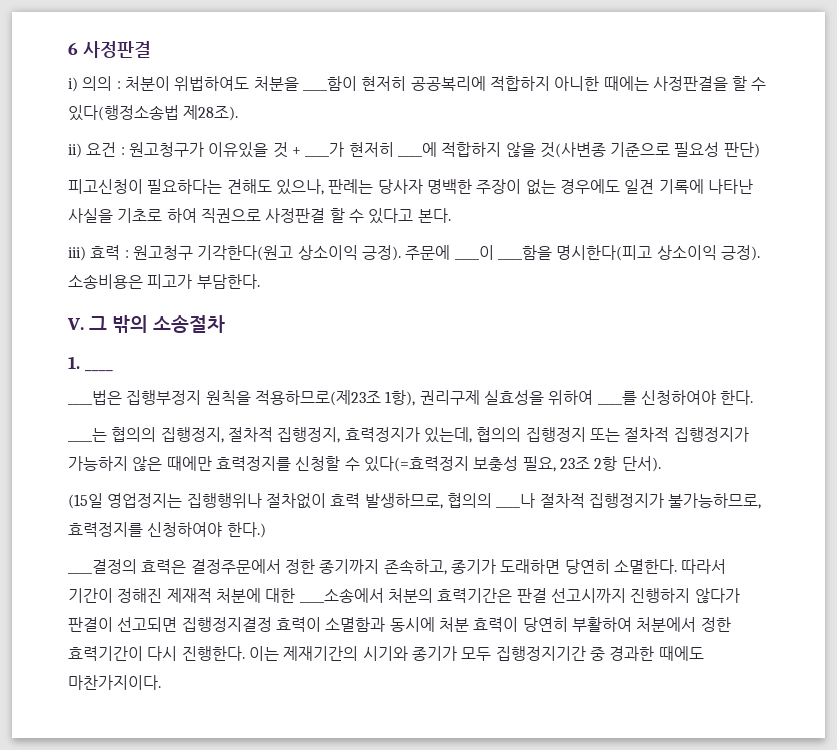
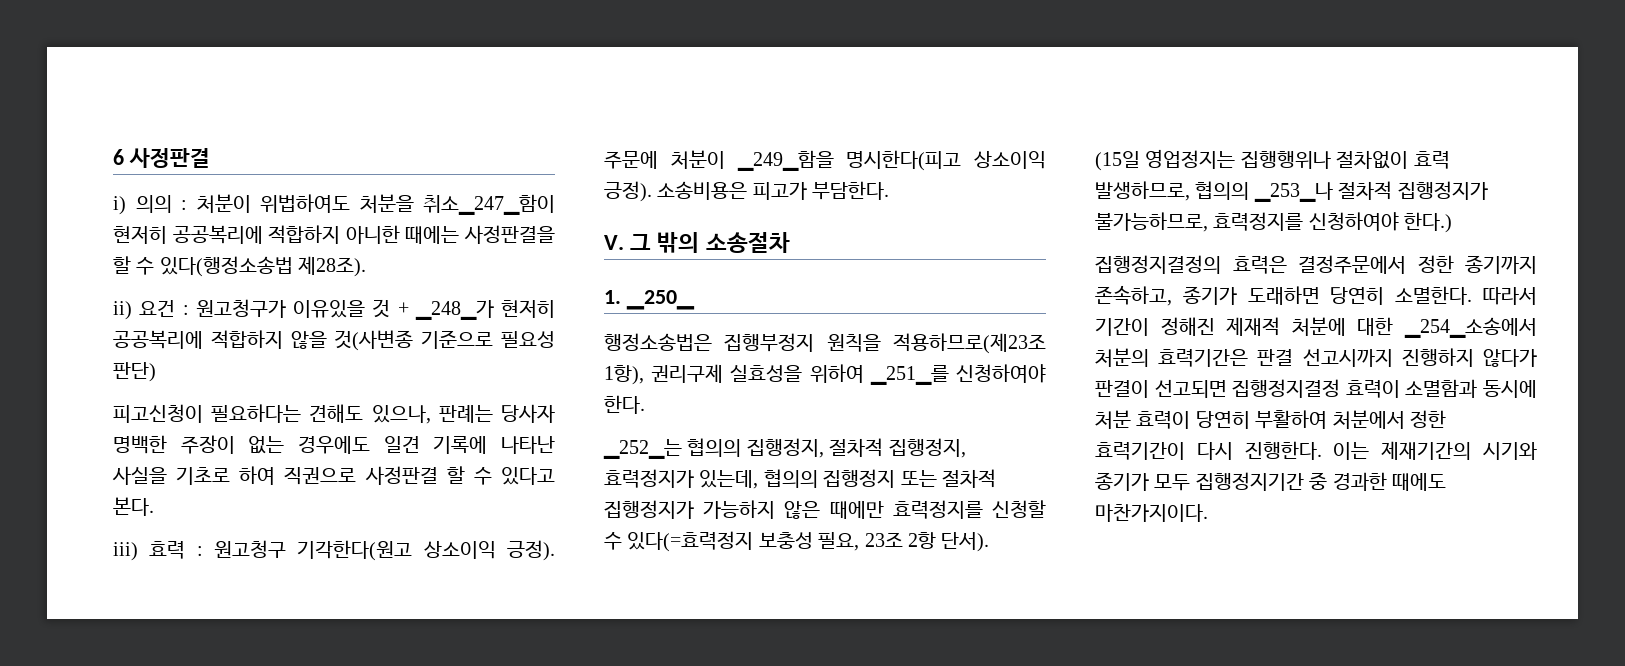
- i) 의의 : 처분이 위법하여도 처분을 ____함이 현저히 공공복리에 적합하지 아니한 때에는 사정판결을 할 수 있다(행정소송법 제28조).
+ i) 의의 : 처분이 위법하여도 처분을 취소▁247▁함이 현저히 공공복리에 적합하지 아니한 때에는 사정판결을 할 수 있다(행정소송법 제28조).
- ii) 요건 : 원고청구가 이유있을 것 + ____가 현저히 ____에 적합하지 않을 것(사변종 기준으로 필요성 판단)
+ ii) 요건 : 원고청구가 이유있을 것 + ▁248▁가 현저히 공공복리에 적합하지 않을 것(사변종 기준으로 필요성 판단)
- 주문에 ____이 ____함을 명시한다(피고 상소이익 긍정).
+ 주문에 처분이 ▁249▁함을 명시한다(피고 상소이익 긍정).
- 1. ____
- ____법은 집행부정지 원칙을 적용하므로(제23조 1항), 권리구제 실효성을 위하여 ____를 신청하여야 한다.
+ 1. ▁250▁
+ 행정소송법은 집행부정지 원칙을 적용하므로(제23조 1항), 권리구제 실효성을 위하여 ▁251▁를 신청하여야 한다.
- ____는 협의의 집행정지, 절차적 집행정지, 효력정지가 있는데, 협의의 집행정지 또는 절차적 집행정지가 가능하지 않은 때에만 효력정지를 신청할 수 있다(=효력정지 보충성 필요, 23조 2항 단서).
+ ▁252▁는 협의의 집행정지, 절차적 집행정지, 효력정지가 있는데, 협의의 집행정지 또는 절차적 집행정지가 가능하지 않은 때에만 효력정지를 신청할 수 있다(=효력정지 보충성 필요, 23조 2항 단서).
- (15일 영업정지는 집행행위나 절차없이 효력 발생하므로, 협의의 ____나 절차적 집행정지가 불가능하므로, 효력정지를 신청하여야 한다.)
+ (15일 영업정지는 집행행위나 절차없이 효력 발생하므로, 협의의 ▁253▁나 절차적 집행정지가 불가능하므로, 효력정지를 신청하여야 한다.)
- ____결정의 효력은 결정주문에서 정한 종기까지 존속하고, 종기가 도래하면 당연히 소멸한다.
+ 집행정지결정의 효력은 결정주문에서 정한 종기까지 존속하고, 종기가 도래하면 당연히 소멸한다.
- 따라서 기간이 정해진 제재적 처분에 대한 ____소송에서 처분의 효력기간은 판결 선고시까지 진행하지 않다가 판결이 선고되면 집행정지결정 효력이 소멸함과 동시에 처분 효력이 당연히 부활하여 처분에서 정한 효력기간이 다시 진행한다.
+ 따라서 기간이 정해진 제재적 처분에 대한 ▁254▁소송에서 처분의 효력기간은 판결 선고시까지 진행하지 않다가 판결이 선고되면 집행정지결정 효력이 소멸함과 동시에 처분 효력이 당연히 부활하여 처분에서 정한 효력기간이 다시 진행한다.

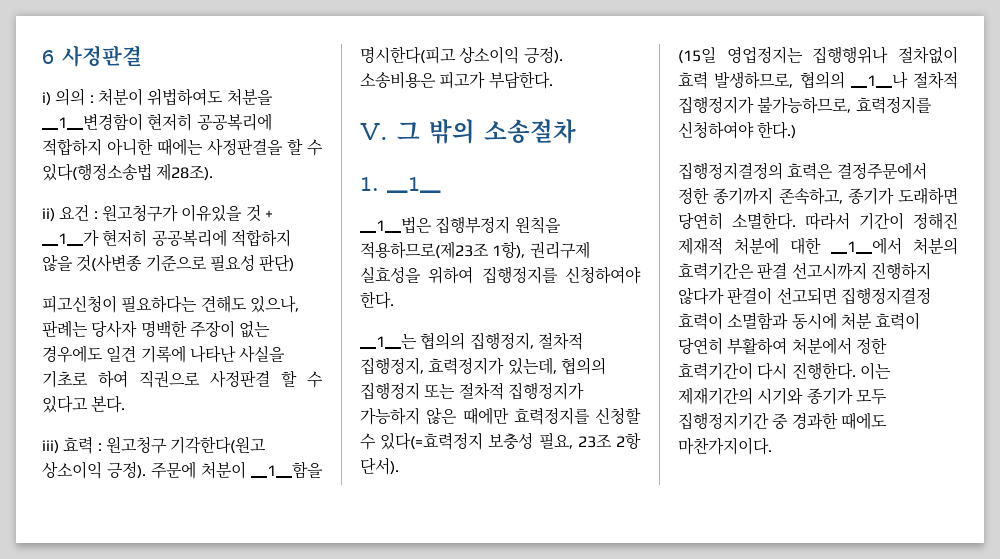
- i) 의의 : 처분이 위법하여도 처분을 취소▁247▁함이 현저히 공공복리에 적합하지 아니한 때에는 사정판결을 할 수 있다(행정소송법 제28조).
+ i) 의의 : 처분이 위법하여도 처분을 ▁1▁변경함이 현저히 공공복리에 적합하지 아니한 때에는 사정판결을 할 수 있다(행정소송법 제28조).
- ii) 요건 : 원고청구가 이유있을 것 + ▁248▁가 현저히 공공복리에 적합하지 않을 것(사변종 기준으로 필요성 판단)
+ ii) 요건 : 원고청구가 이유있을 것 + ▁1▁가 현저히 공공복리에 적합하지 않을 것(사변종 기준으로 필요성 판단)
- 주문에 처분이 ▁249▁함을 명시한다(피고 상소이익 긍정).
+ 주문에 처분이 ▁1▁함을 명시한다(피고 상소이익 긍정).
- 1. ▁250▁
- 행정소송법은 집행부정지 원칙을 적용하므로(제23조 1항), 권리구제 실효성을 위하여 ▁251▁를 신청하여야 한다.
+ 1. ▁1▁
+ ▁1▁법은 집행부정지 원칙을 적용하므로(제23조 1항), 권리구제 실효성을 위하여 집행정지를 신청하여야 한다.
- ▁252▁는 협의의 집행정지, 절차적 집행정지, 효력정지가 있는데, 협의의 집행정지 또는 절차적 집행정지가 가능하지 않은 때에만 효력정지를 신청할 수 있다(=효력정지 보충성 필요, 23조 2항 단서).
+ ▁1▁는 협의의 집행정지, 절차적 집행정지, 효력정지가 있는데, 협의의 집행정지 또는 절차적 집행정지가 가능하지 않은 때에만 효력정지를 신청할 수 있다(=효력정지 보충성 필요, 23조 2항 단서).
- (15일 영업정지는 집행행위나 절차없이 효력 발생하므로, 협의의 ▁253▁나 절차적 집행정지가 불가능하므로, 효력정지를 신청하여야 한다.)
+ (15일 영업정지는 집행행위나 절차없이 효력 발생하므로, 협의의 ▁1▁나 절차적 집행정지가 불가능하므로, 효력정지를 신청하여야 한다.)
- 따라서 기간이 정해진 제재적 처분에 대한 ▁254▁소송에서 처분의 효력기간은 판결 선고시까지 진행하지 않다가 판결이 선고되면 집행정지결정 효력이 소멸함과 동시에 처분 효력이 당연히 부활하여 처분에서 정한 효력기간이 다시 진행한다.
+ 따라서 기간이 정해진 제재적 처분에 대한 ▁1▁에서 처분의 효력기간은 판결 선고시까지 진행하지 않다가 판결이 선고되면 집행정지결정 효력이 소멸함과 동시에 처분 효력이 당연히 부활하여 처분에서 정한 효력기간이 다시 진행한다.

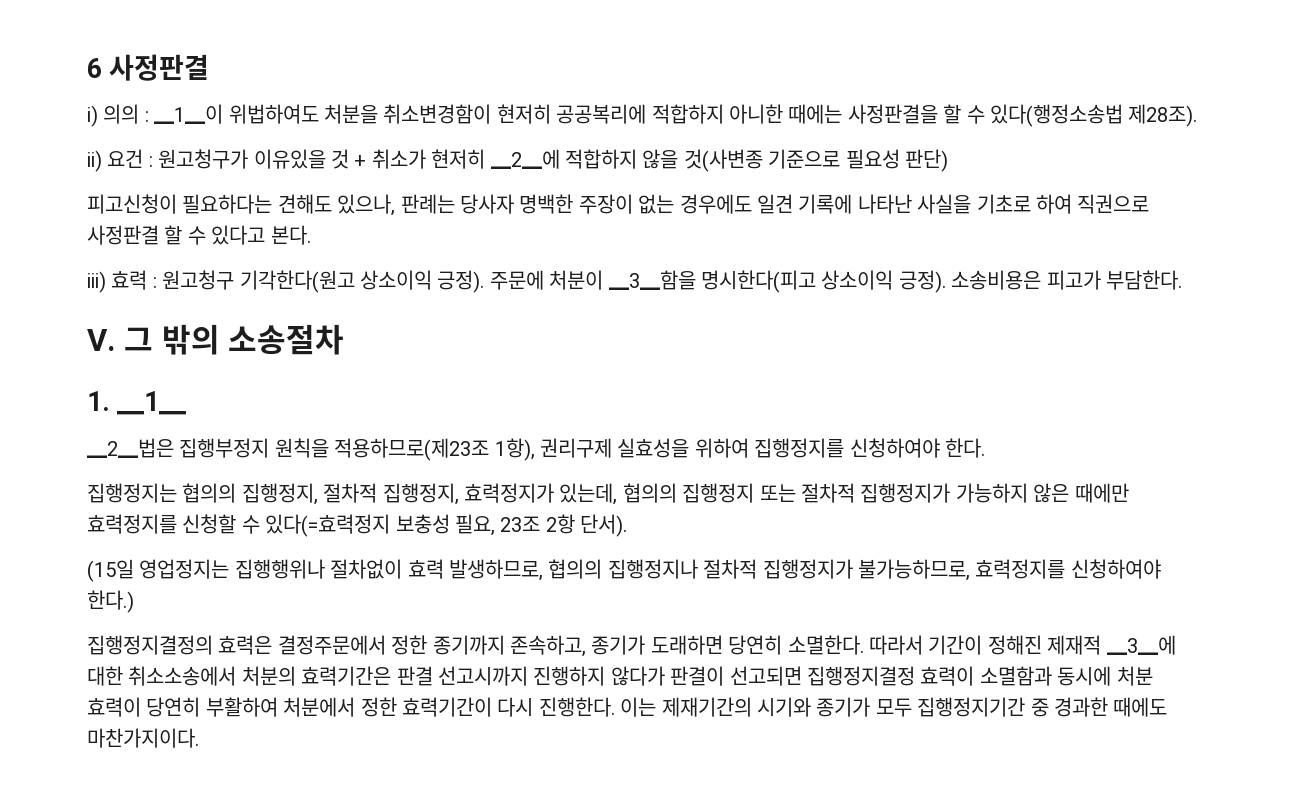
- i) 의의 : 처분이 위법하여도 처분을 ▁1▁변경함이 현저히 공공복리에 적합하지 아니한 때에는 사정판결을 할 수 있다(행정소송법 제28조).
+ i) 의의 : ▁1▁이 위법하여도 처분을 취소변경함이 현저히 공공복리에 적합하지 아니한 때에는 사정판결을 할 수 있다(행정소송법 제28조).
- ii) 요건 : 원고청구가 이유있을 것 + ▁1▁가 현저히 공공복리에 적합하지 않을 것(사변종 기준으로 필요성 판단)
+ ii) 요건 : 원고청구가 이유있을 것 + 취소가 현저히 ▁2▁에 적합하지 않을 것(사변종 기준으로 필요성 판단)
- 주문에 처분이 ▁1▁함을 명시한다(피고 상소이익 긍정).
+ 주문에 처분이 ▁3▁함을 명시한다(피고 상소이익 긍정).
- ▁1▁법은 집행부정지 원칙을 적용하므로(제23조 1항), 권리구제 실효성을 위하여 집행정지를 신청하여야 한다.
+ ▁2▁법은 집행부정지 원칙을 적용하므로(제23조 1항), 권리구제 실효성을 위하여 집행정지를 신청하여야 한다.
- ▁1▁는 협의의 집행정지, 절차적 집행정지, 효력정지가 있는데, 협의의 집행정지 또는 절차적 집행정지가 가능하지 않은 때에만 효력정지를 신청할 수 있다(=효력정지 보충성 필요, 23조 2항 단서).
+ 집행정지는 협의의 집행정지, 절차적 집행정지, 효력정지가 있는데, 협의의 집행정지 또는 절차적 집행정지가 가능하지 않은 때에만 효력정지를 신청할 수 있다(=효력정지 보충성 필요, 23조 2항 단서).
- (15일 영업정지는 집행행위나 절차없이 효력 발생하므로, 협의의 ▁1▁나 절차적 집행정지가 불가능하므로, 효력정지를 신청하여야 한다.)
+ (15일 영업정지는 집행행위나 절차없이 효력 발생하므로, 협의의 집행정지나 절차적 집행정지가 불가능하므로, 효력정지를 신청하여야 한다.)
- 따라서 기간이 정해진 제재적 처분에 대한 ▁1▁에서 처분의 효력기간은 판결 선고시까지 진행하지 않다가 판결이 선고되면 집행정지결정 효력이 소멸함과 동시에 처분 효력이 당연히 부활하여 처분에서 정한 효력기간이 다시 진행한다.
+ 따라서 기간이 정해진 제재적 ▁3▁에 대한 취소소송에서 처분의 효력기간은 판결 선고시까지 진행하지 않다가 판결이 선고되면 집행정지결정 효력이 소멸함과 동시에 처분 효력이 당연히 부활하여 처분에서 정한 효력기간이 다시 진행한다.

